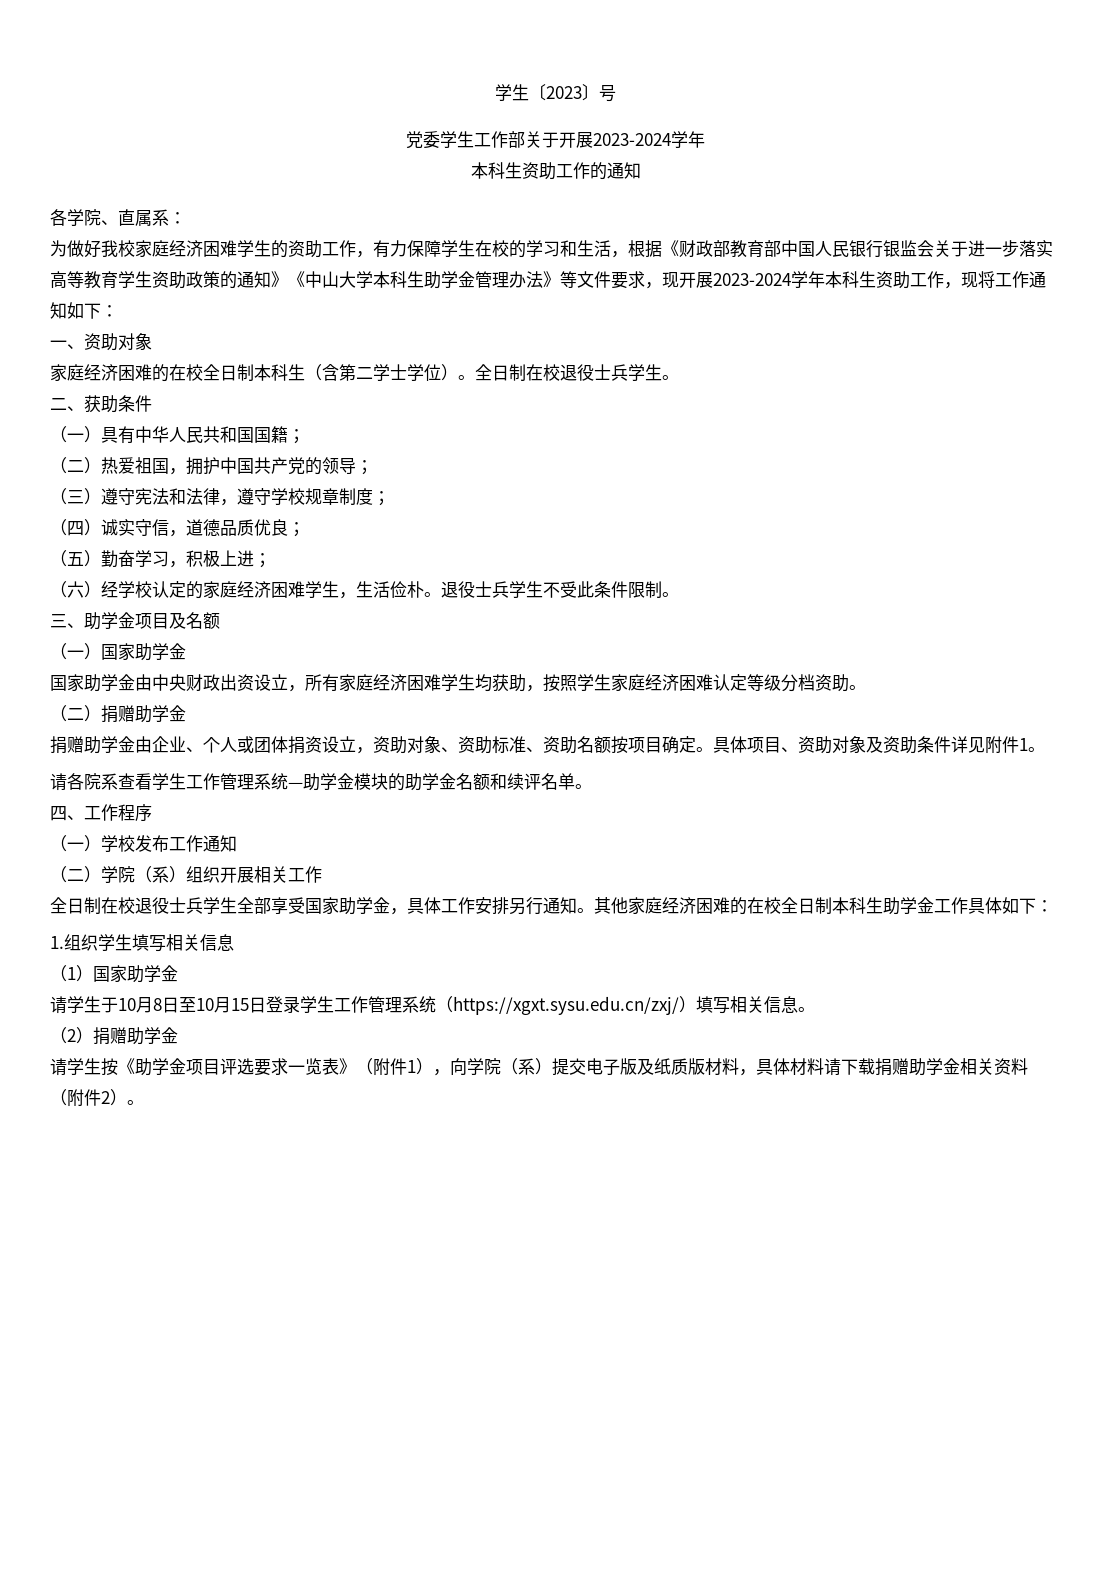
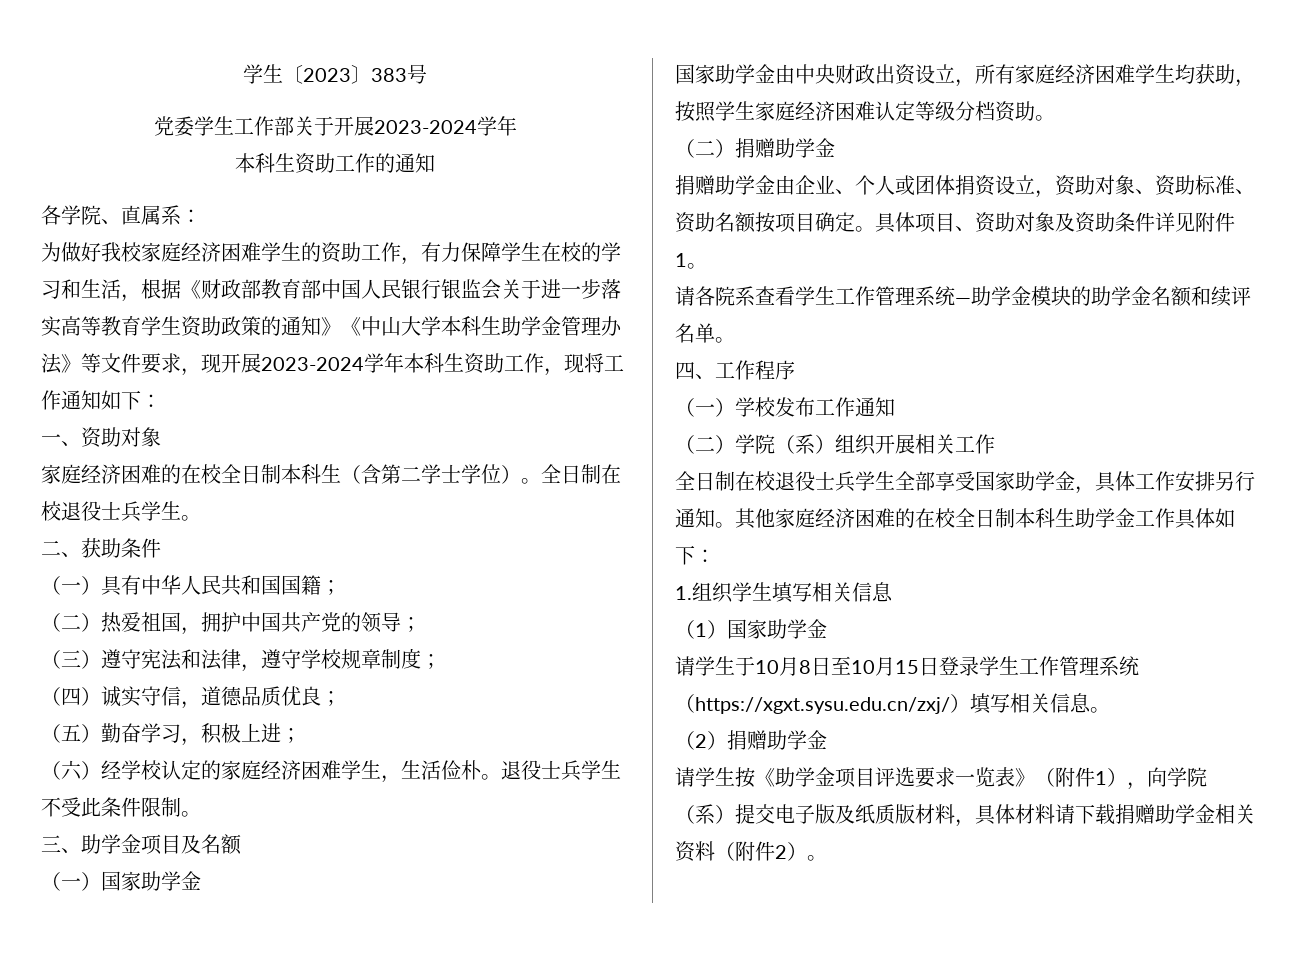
- 学生〔2023〕号
+ 学生〔2023〕383号

